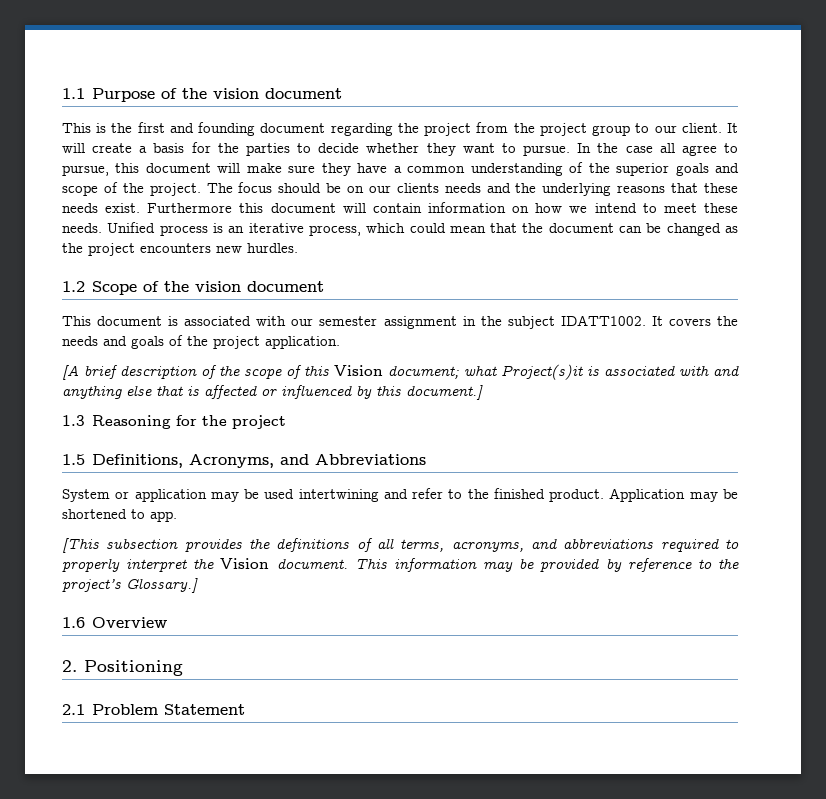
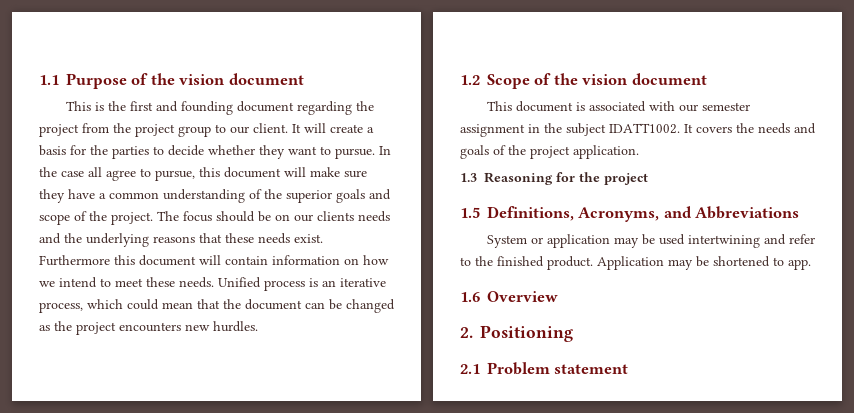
- [A brief description of the scope of this Vision document; what Project(s)it is associated with and anything else that is affected or influenced by this document.]
- [This subsection provides the definitions of all terms, acronyms, and abbreviations required to properly interpret the Vision document. This information may be provided by reference to the project’s Glossary.]
- 2.1 Problem Statement
+ 2.1 Problem statement

